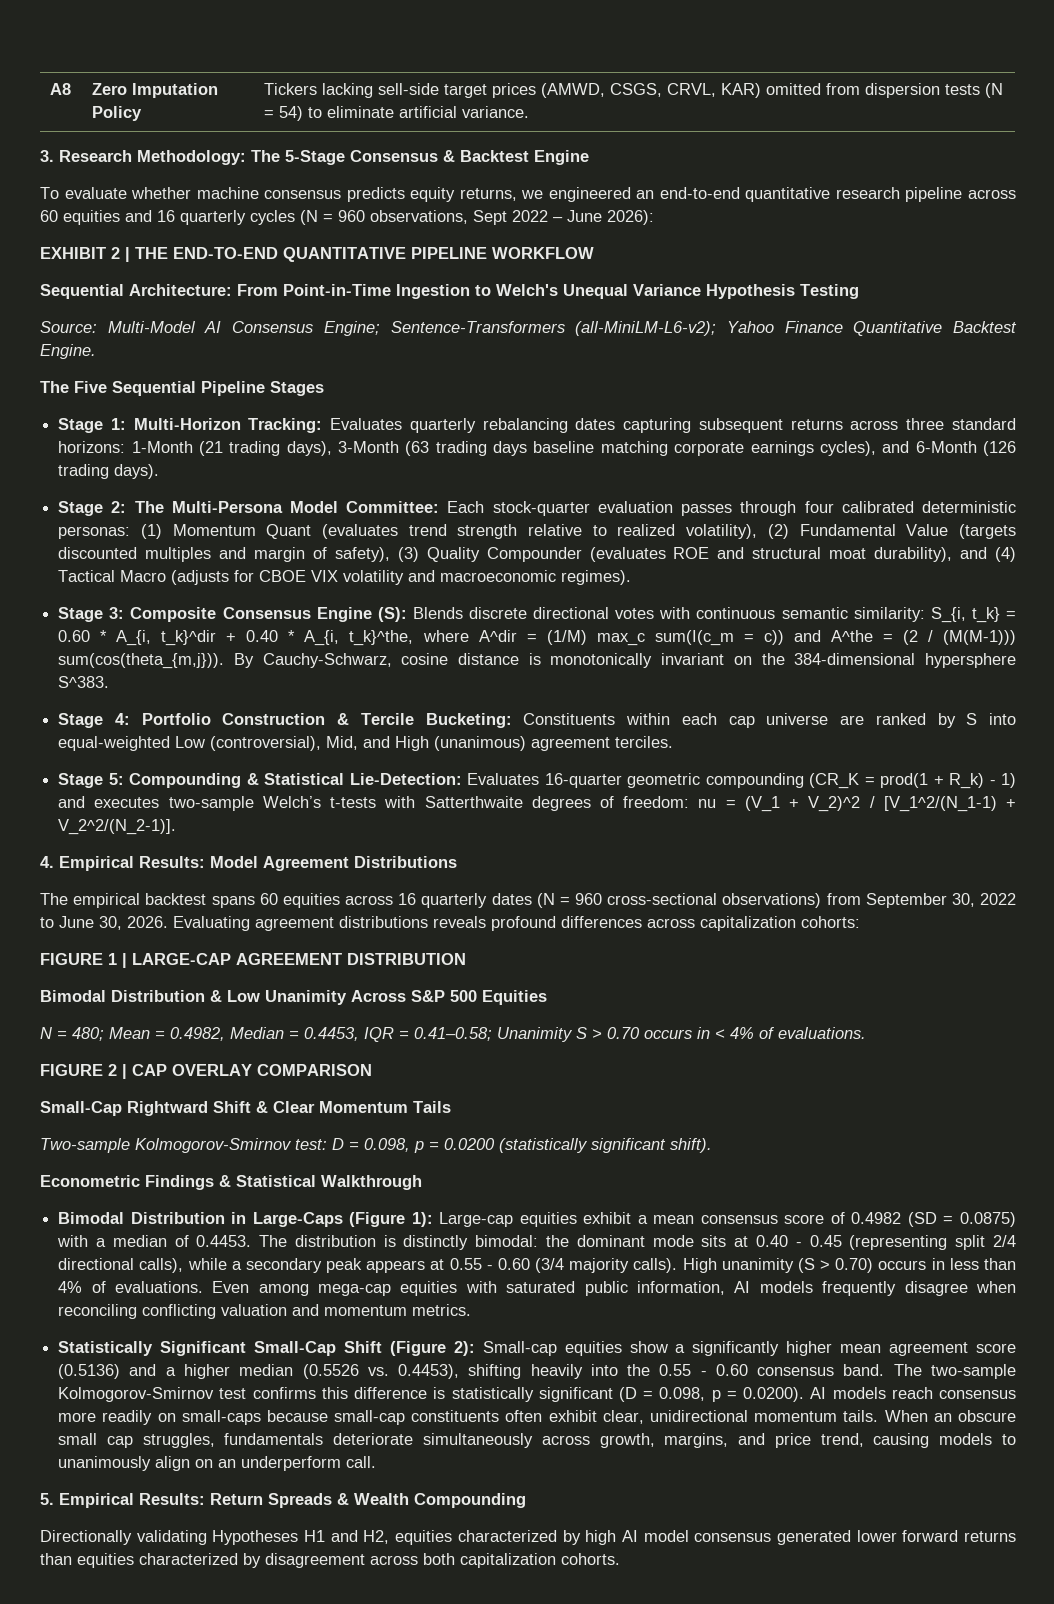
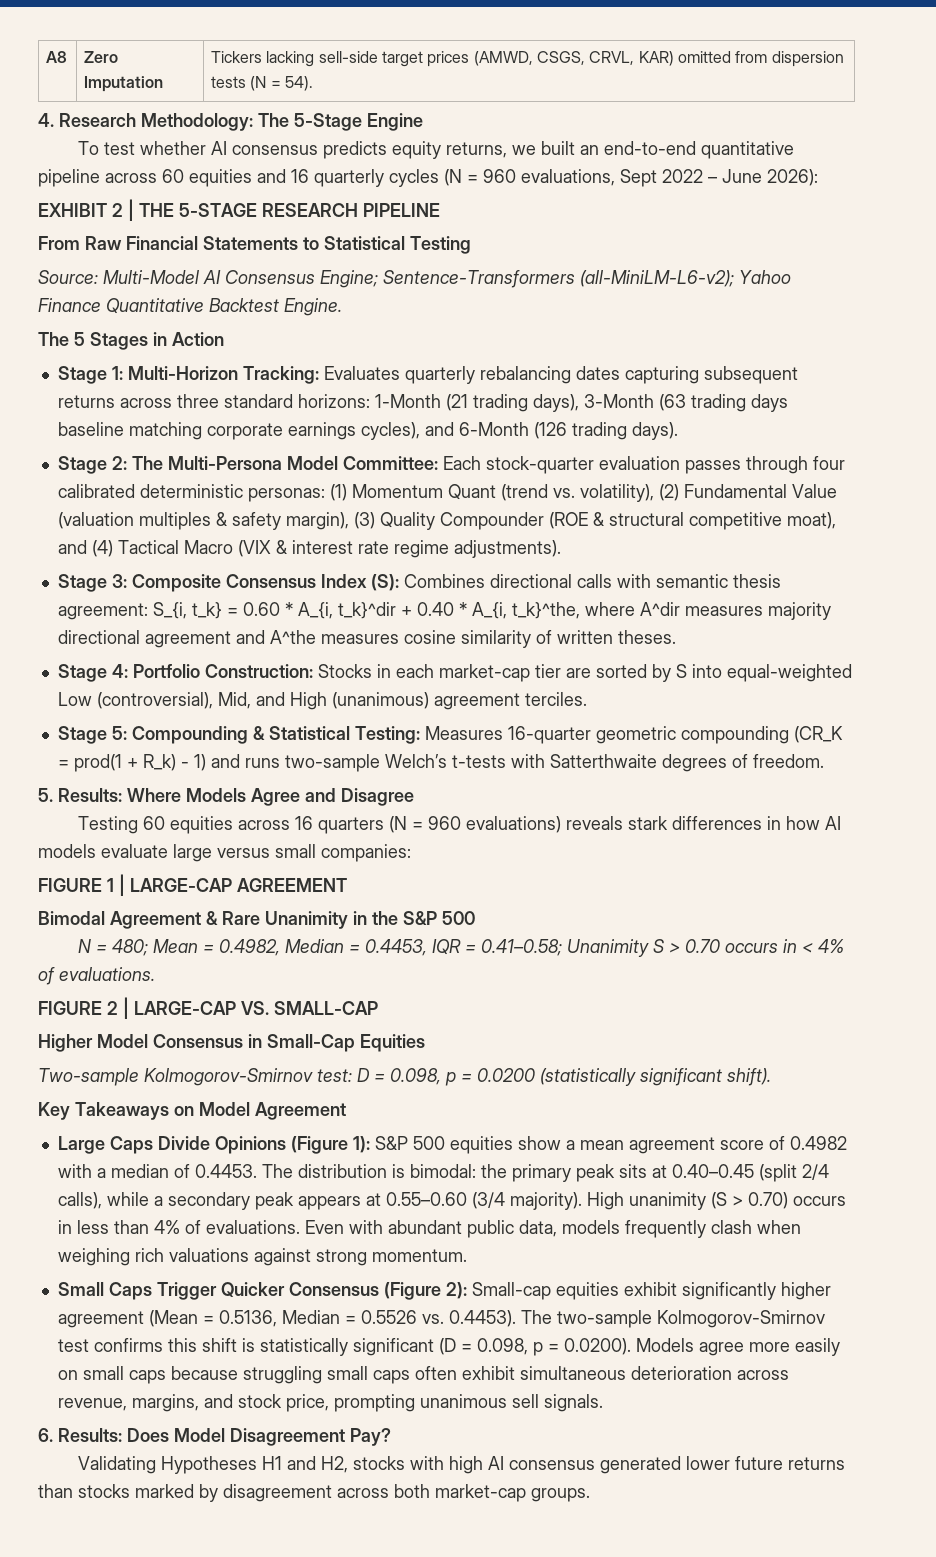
- A8 | Zero Imputation Policy | Tickers lacking sell-side target prices (AMWD, CSGS, CRVL, KAR) omitted from dispersion tests (N = 54) to eliminate artificial variance.
- 3. Research Methodology: The 5-Stage Consensus & Backtest Engine
+ A8 | Zero Imputation | Tickers lacking sell-side target prices (AMWD, CSGS, CRVL, KAR) omitted from dispersion tests (N = 54).
+ 4. Research Methodology: The 5-Stage Engine
- To evaluate whether machine consensus predicts equity returns, we engineered an end-to-end quantitative research pipeline across 60 equities and 16 quarterly cycles (N = 960 observations, Sept 2022 – June 2026):
+ To test whether AI consensus predicts equity returns, we built an end-to-end quantitative pipeline across 60 equities and 16 quarterly cycles (N = 960 evaluations, Sept 2022 – June 2026):
- EXHIBIT 2 | THE END-TO-END QUANTITATIVE PIPELINE WORKFLOW
- Sequential Architecture: From Point-in-Time Ingestion to Welch's Unequal Variance Hypothesis Testing
+ EXHIBIT 2 | THE 5-STAGE RESEARCH PIPELINE
+ From Raw Financial Statements to Statistical Testing
- The Five Sequential Pipeline Stages
+ The 5 Stages in Action
- Stage 2: The Multi-Persona Model Committee: Each stock-quarter evaluation passes through four calibrated deterministic personas: (1) Momentum Quant (evaluates trend strength relative to realized volatility), (2) Fundamental Value (targets discounted multiples and margin of safety), (3) Quality Compounder (evaluates ROE and structural moat durability), and (4) Tactical Macro (adjusts for CBOE VIX volatility and macroeconomic regimes).
- Stage 3: Composite Consensus Engine (S): Blends discrete directional votes with continuous semantic similarity: S_{i, t_k} = 0.60 * A_{i, t_k}^dir + 0.40 * A_{i, t_k}^the, where A^dir = (1/M) max_c sum(I(c_m = c)) and A^the = (2 / (M(M-1))) sum(cos(theta_{m,j})). By Cauchy-Schwarz, cosine distance is monotonically invariant on the 384-dimensional hypersphere S^383.
- Stage 4: Portfolio Construction & Tercile Bucketing: Constituents within each cap universe are ranked by S into equal-weighted Low (controversial), Mid, and High (unanimous) agreement terciles.
+ Stage 2: The Multi-Persona Model Committee: Each stock-quarter evaluation passes through four calibrated deterministic personas: (1) Momentum Quant (trend vs. volatility), (2) Fundamental Value (valuation multiples & safety margin), (3) Quality Compounder (ROE & structural competitive moat), and (4) Tactical Macro (VIX & interest rate regime adjustments).
+ Stage 3: Composite Consensus Index (S): Combines directional calls with semantic thesis agreement: S_{i, t_k} = 0.60 * A_{i, t_k}^dir + 0.40 * A_{i, t_k}^the, where A^dir measures majority directional agreement and A^the measures cosine similarity of written theses.
+ Stage 4: Portfolio Construction: Stocks in each market-cap tier are sorted by S into equal-weighted Low (controversial), Mid, and High (unanimous) agreement terciles.
- Stage 5: Compounding & Statistical Lie-Detection: Evaluates 16-quarter geometric compounding (CR_K = prod(1 + R_k) - 1) and executes two-sample Welch’s t-tests with Satterthwaite degrees of freedom: nu = (V_1 + V_2)^2 / [V_1^2/(N_1-1) + V_2^2/(N_2-1)].
- 4. Empirical Results: Model Agreement Distributions
- The empirical backtest spans 60 equities across 16 quarterly dates (N = 960 cross-sectional observations) from September 30, 2022 to June 30, 2026. Evaluating agreement distributions reveals profound differences across capitalization cohorts:
+ Stage 5: Compounding & Statistical Testing: Measures 16-quarter geometric compounding (CR_K = prod(1 + R_k) - 1) and runs two-sample Welch’s t-tests with Satterthwaite degrees of freedom.
+ 5. Results: Where Models Agree and Disagree
+ Testing 60 equities across 16 quarters (N = 960 evaluations) reveals stark differences in how AI models evaluate large versus small companies:
- FIGURE 1 | LARGE-CAP AGREEMENT DISTRIBUTION
- Bimodal Distribution & Low Unanimity Across S&P 500 Equities
+ FIGURE 1 | LARGE-CAP AGREEMENT
+ Bimodal Agreement & Rare Unanimity in the S&P 500
- FIGURE 2 | CAP OVERLAY COMPARISON
- Small-Cap Rightward Shift & Clear Momentum Tails
+ FIGURE 2 | LARGE-CAP VS. SMALL-CAP
+ Higher Model Consensus in Small-Cap Equities
- Econometric Findings & Statistical Walkthrough
- Bimodal Distribution in Large-Caps (Figure 1): Large-cap equities exhibit a mean consensus score of 0.4982 (SD = 0.0875) with a median of 0.4453. The distribution is distinctly bimodal: the dominant mode sits at 0.40 - 0.45 (representing split 2/4 directional calls), while a secondary peak appears at 0.55 - 0.60 (3/4 majority calls).
+ Key Takeaways on Model Agreement
+ Large Caps Divide Opinions (Figure 1): S&P 500 equities show a mean agreement score of 0.4982 with a median of 0.4453. The distribution is bimodal: the primary peak sits at 0.40–0.45 (split 2/4 calls), while a secondary peak appears at 0.55–0.60 (3/4 majority).
- Even among mega-cap equities with saturated public information, AI models frequently disagree when reconciling conflicting valuation and momentum metrics.
- Statistically Significant Small-Cap Shift (Figure 2): Small-cap equities show a significantly higher mean agreement score (0.5136) and a higher median (0.5526 vs. 0.4453), shifting heavily into the 0.55 - 0.60 consensus band. The two-sample Kolmogorov-Smirnov test confirms this difference is statistically significant (D = 0.098, p = 0.0200). AI models reach consensus more readily on small-caps because small-cap constituents often exhibit clear, unidirectional momentum tails. When an obscure small cap struggles, fundamentals deteriorate simultaneously across growth, margins, and price trend, causing models to unanimously align on an underperform call.
- 5. Empirical Results: Return Spreads & Wealth Compounding
- Directionally validating Hypotheses H1 and H2, equities characterized by high AI model consensus generated lower forward returns than equities characterized by disagreement across both capitalization cohorts.
+ Even with abundant public data, models frequently clash when weighing rich valuations against strong momentum.
+ Small Caps Trigger Quicker Consensus (Figure 2): Small-cap equities exhibit significantly higher agreement (Mean = 0.5136, Median = 0.5526 vs. 0.4453). The two-sample Kolmogorov-Smirnov test confirms this shift is statistically significant (D = 0.098, p = 0.0200). Models agree more easily on small caps because struggling small caps often exhibit simultaneous deterioration across revenue, margins, and stock price, prompting unanimous sell signals.
+ 6. Results: Does Model Disagreement Pay?
+ Validating Hypotheses H1 and H2, stocks with high AI consensus generated lower future returns than stocks marked by disagreement across both market-cap groups.

